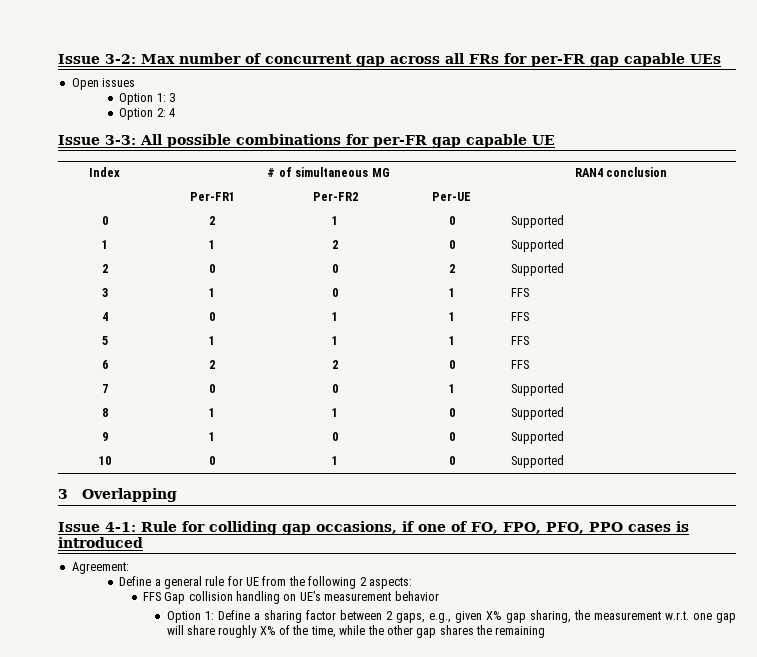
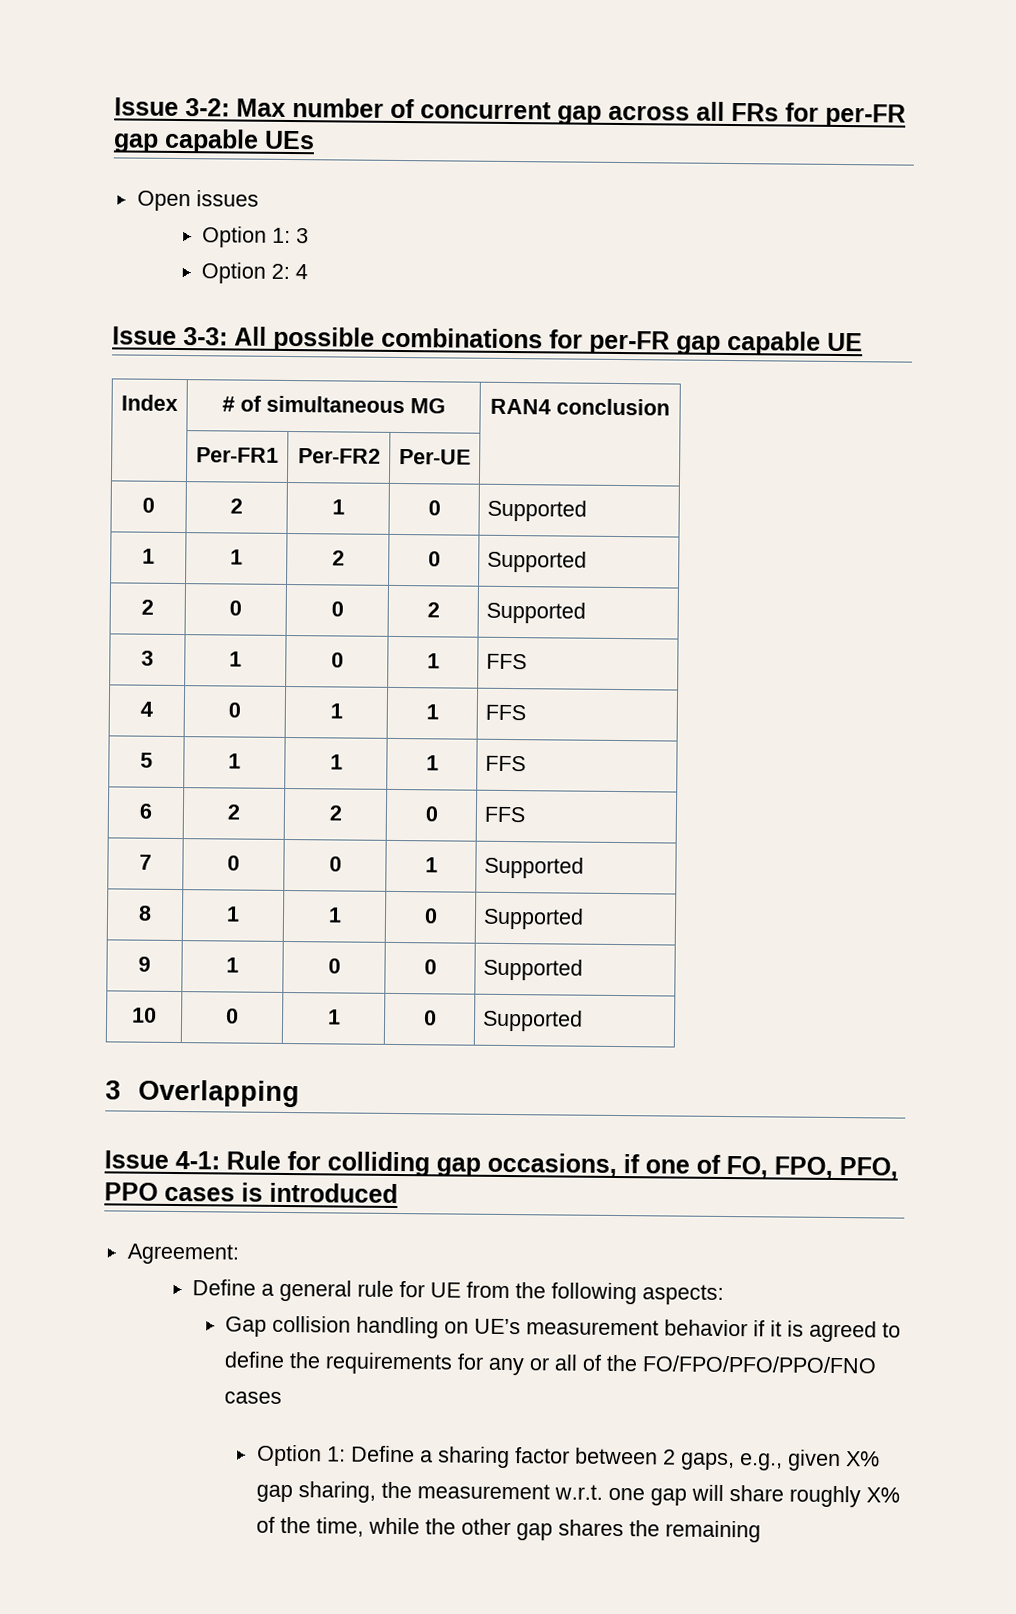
- Define a general rule for UE from the following 2 aspects:
+ Define a general rule for UE from the following aspects:
- FFS Gap collision handling on UE’s measurement behavior
+ Gap collision handling on UE’s measurement behavior if it is agreed to define the requirements for any or all of the FO/FPO/PFO/PPO/FNO cases

